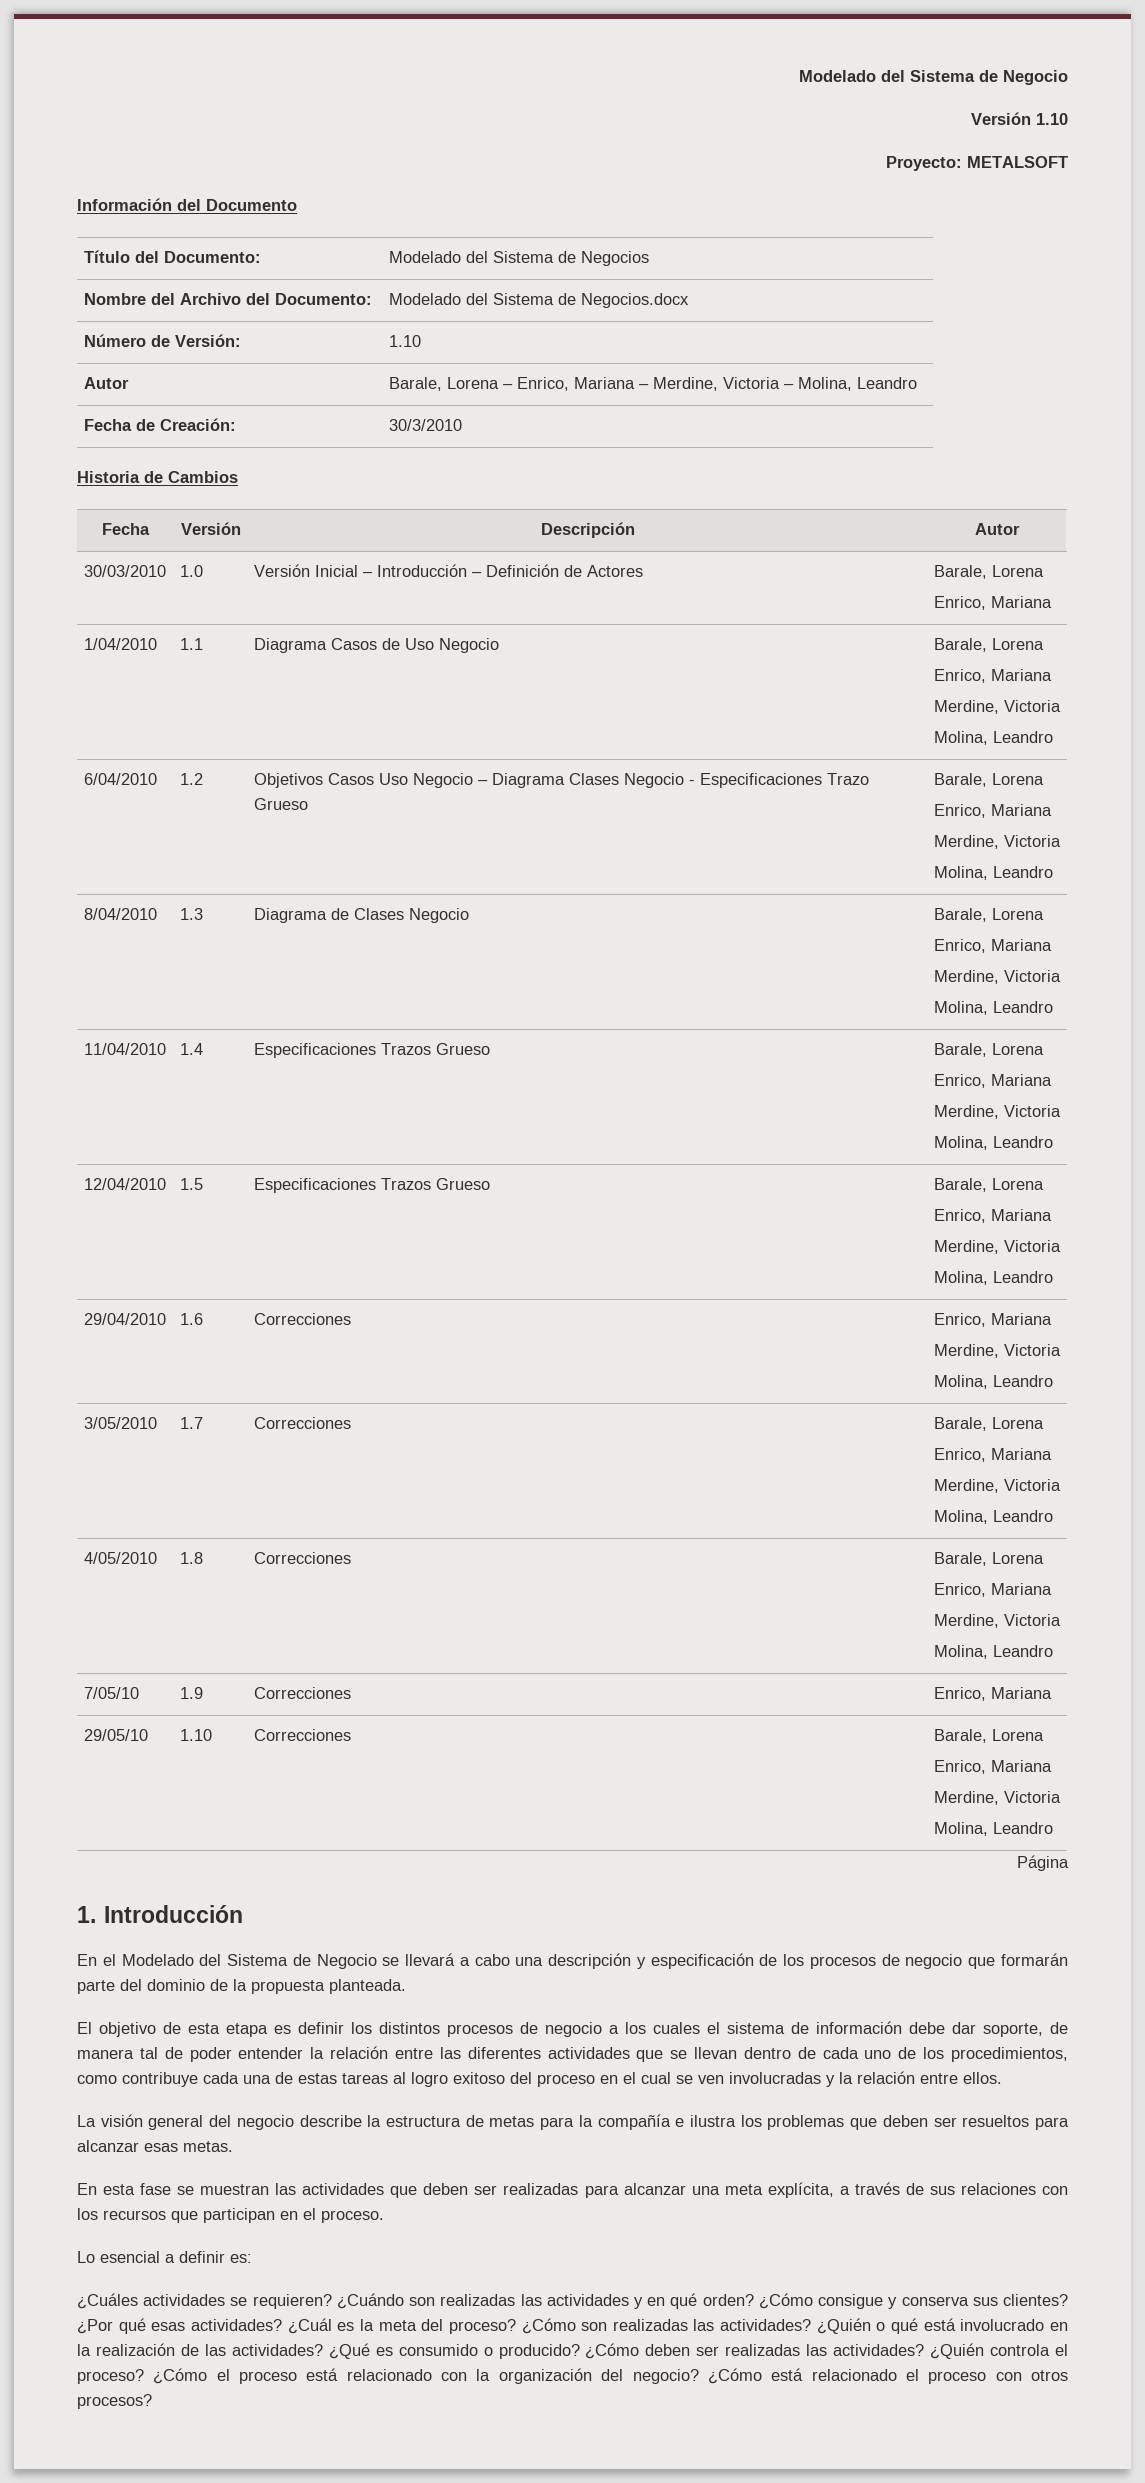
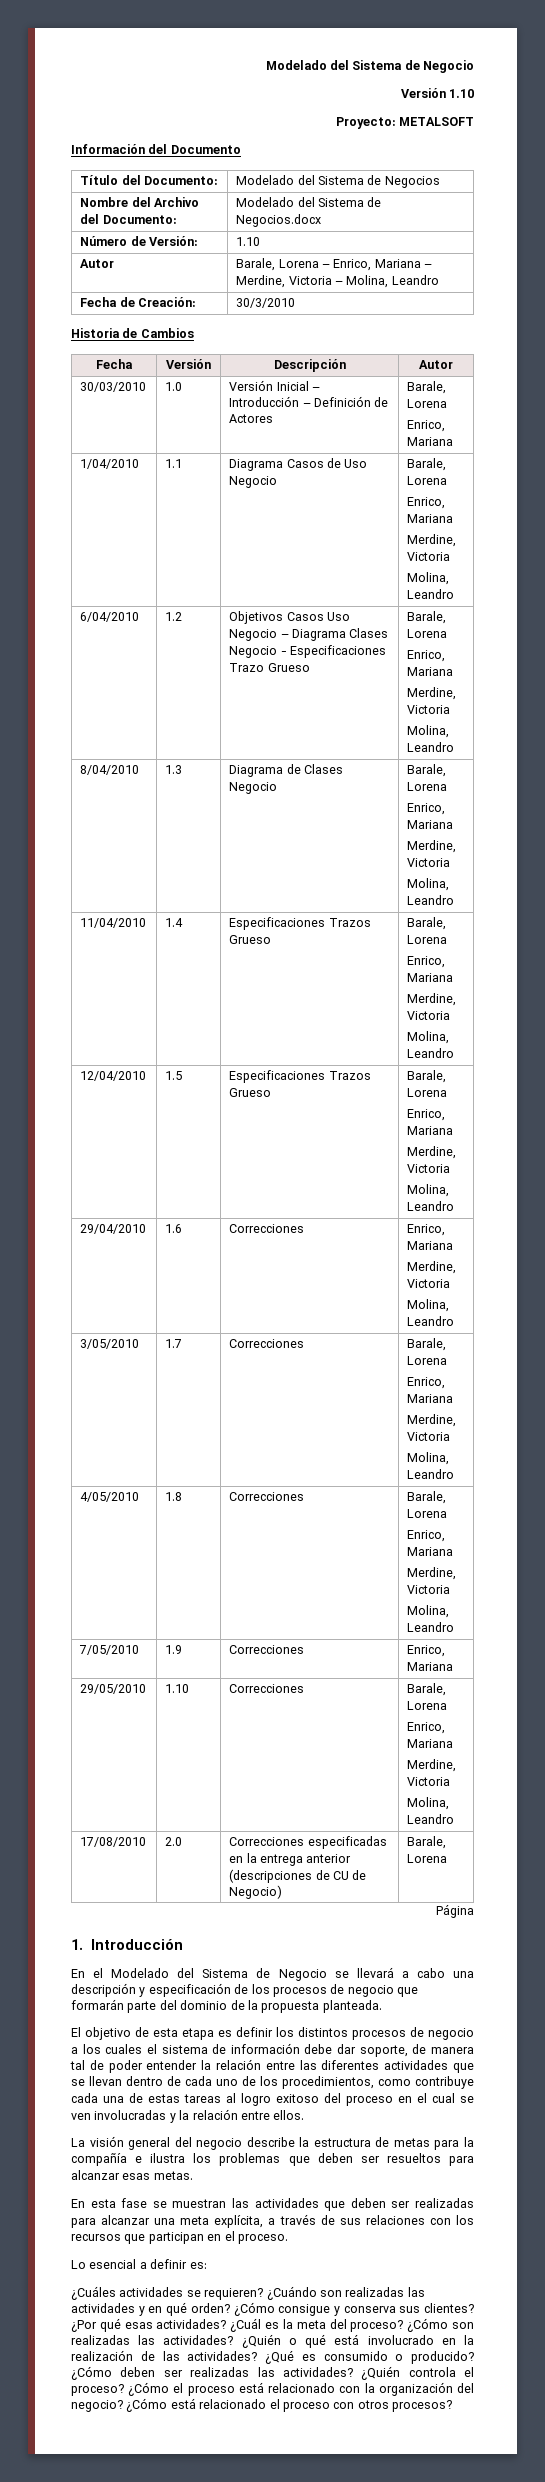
- 7/05/10 | 1.9 | Correcciones | Enrico, Mariana
+ 7/05/2010 | 1.9 | Correcciones | Enrico, Mariana
- 29/05/10 | 1.10 | Correcciones | Barale, Lorena
+ 29/05/2010 | 1.10 | Correcciones | Barale, Lorena
+ 17/08/2010 | 2.0 | Correcciones especificadas en la entrega anterior (descripciones de CU de Negocio) | Barale, Lorena

